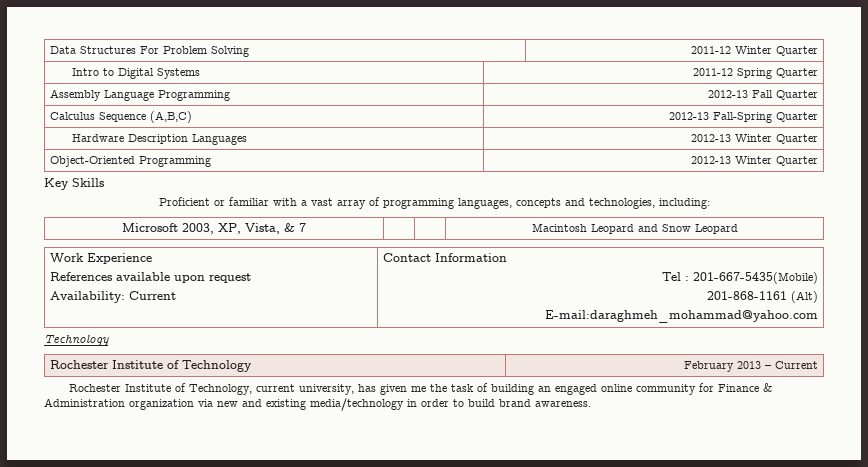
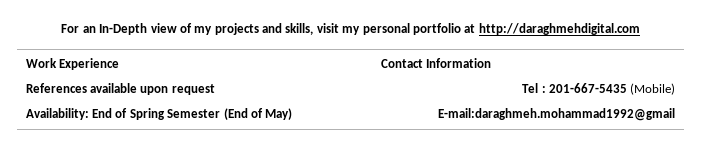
- Data Structures For Problem Solving | 2011-12 Winter Quarter
- Intro to Digital Systems | 2011-12 Spring Quarter
- Assembly Language Programming | 2012-13 Fall Quarter
- Calculus Sequence (A,B,C) | 2012-13 Fall-Spring Quarter
- Hardware Description Languages | 2012-13 Winter Quarter
- Object-Oriented Programming | 2012-13 Winter Quarter
- Key Skills
- Proficient or familiar with a vast array of programming languages, concepts and technologies, including:
- Microsoft 2003, XP, Vista, & 7 | | | Macintosh Leopard and Snow Leopard
+ For an In-Depth view of my projects and skills, visit my personal portfolio at http://daraghmehdigital.com
  Work Experience
  References available upon request
- Availability: Current | Contact Information
- Tel : 201-667-5435(Mobile)
- 201-868-1161 (Alt)
- E-mail:daraghmeh_mohammad@yahoo.com
- Technology
- Rochester Institute of Technology | February 2013 – Current
- Rochester Institute of Technology, current university, has given me the task of building an engaged online community for Finance & Administration organization via new and existing media/technology in order to build brand awareness.
+ Availability: End of Spring Semester (End of May) | Contact Information
+ Tel : 201-667-5435 (Mobile)
+ E-mail:daraghmeh.mohammad1992@gmail

